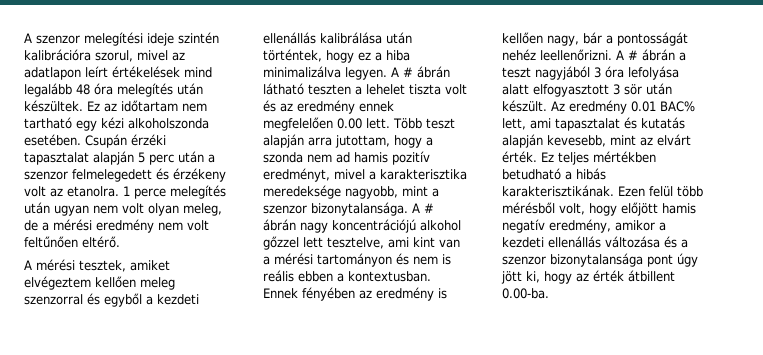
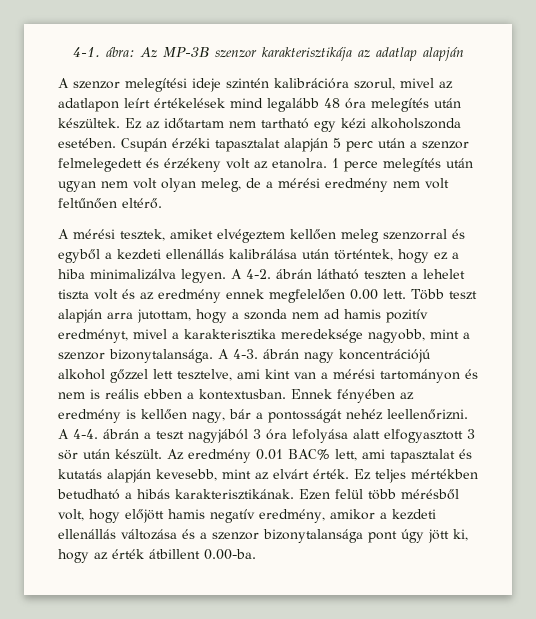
+ 4-1. ábra: Az MP-3B szenzor karakterisztikája az adatlap alapján
- A # ábrán látható teszten a lehelet tiszta volt és az eredmény ennek megfelelően 0.00 lett.
+ A 4-2. ábrán látható teszten a lehelet tiszta volt és az eredmény ennek megfelelően 0.00 lett.
- A # ábrán nagy koncentrációjú alkohol gőzzel lett tesztelve, ami kint van a mérési tartományon és nem is reális ebben a kontextusban.
+ A 4-3. ábrán nagy koncentrációjú alkohol gőzzel lett tesztelve, ami kint van a mérési tartományon és nem is reális ebben a kontextusban.
- A # ábrán a teszt nagyjából 3 óra lefolyása alatt elfogyasztott 3 sör után készült.
+ A 4-4. ábrán a teszt nagyjából 3 óra lefolyása alatt elfogyasztott 3 sör után készült.

